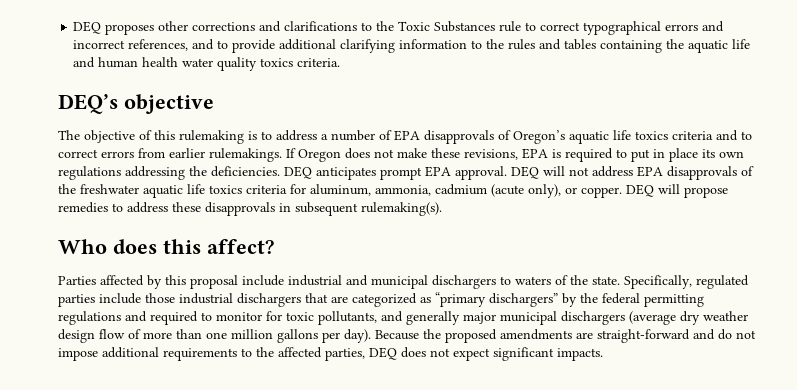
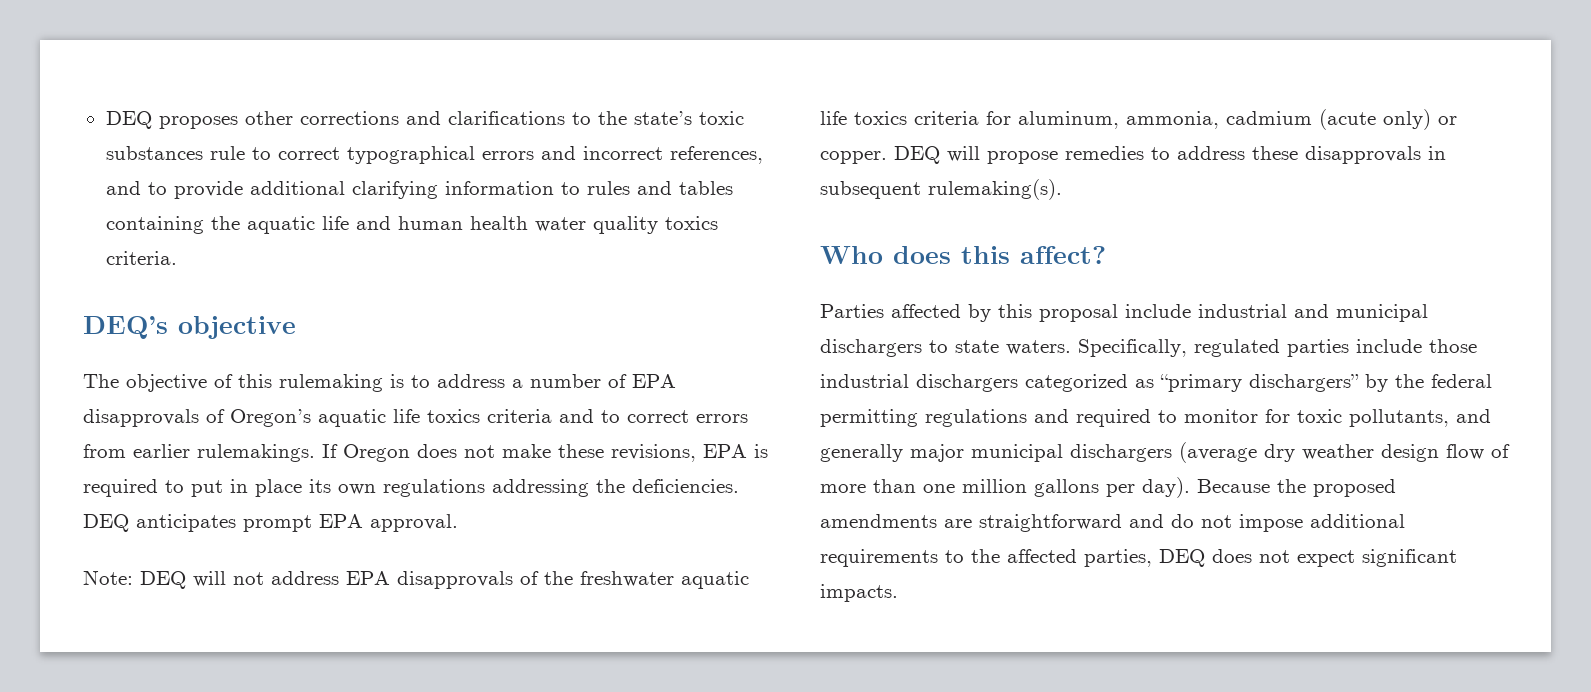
- DEQ proposes other corrections and clarifications to the Toxic Substances rule to correct typographical errors and incorrect references, and to provide additional clarifying information to the rules and tables containing the aquatic life and human health water quality toxics criteria.
+ DEQ proposes other corrections and clarifications to the state’s toxic substances rule to correct typographical errors and incorrect references, and to provide additional clarifying information to rules and tables containing the aquatic life and human health water quality toxics criteria.
- DEQ anticipates prompt EPA approval. DEQ will not address EPA disapprovals of the freshwater aquatic life toxics criteria for aluminum, ammonia, cadmium (acute only), or copper.
+ DEQ anticipates prompt EPA approval.
+ Note: DEQ will not address EPA disapprovals of the freshwater aquatic life toxics criteria for aluminum, ammonia, cadmium (acute only) or copper.
- Parties affected by this proposal include industrial and municipal dischargers to waters of the state.
+ Parties affected by this proposal include industrial and municipal dischargers to state waters.
- Specifically, regulated parties include those industrial dischargers that are categorized as “primary dischargers” by the federal permitting regulations and required to monitor for toxic pollutants, and generally major municipal dischargers (average dry weather design flow of more than one million gallons per day).
+ Specifically, regulated parties include those industrial dischargers categorized as “primary dischargers” by the federal permitting regulations and required to monitor for toxic pollutants, and generally major municipal dischargers (average dry weather design flow of more than one million gallons per day).
- Because the proposed amendments are straight-forward and do not impose additional requirements to the affected parties, DEQ does not expect significant impacts.
+ Because the proposed amendments are straightforward and do not impose additional requirements to the affected parties, DEQ does not expect significant impacts.

